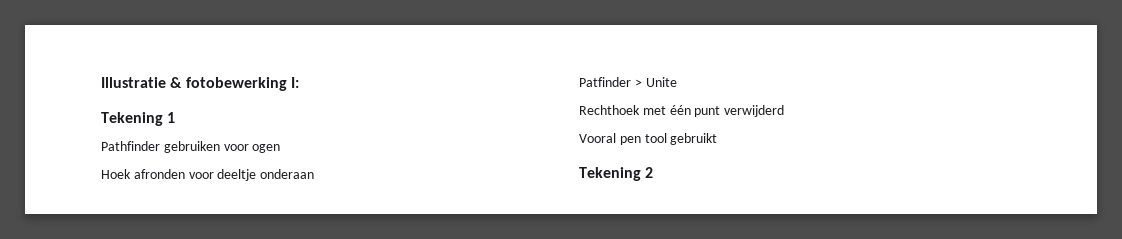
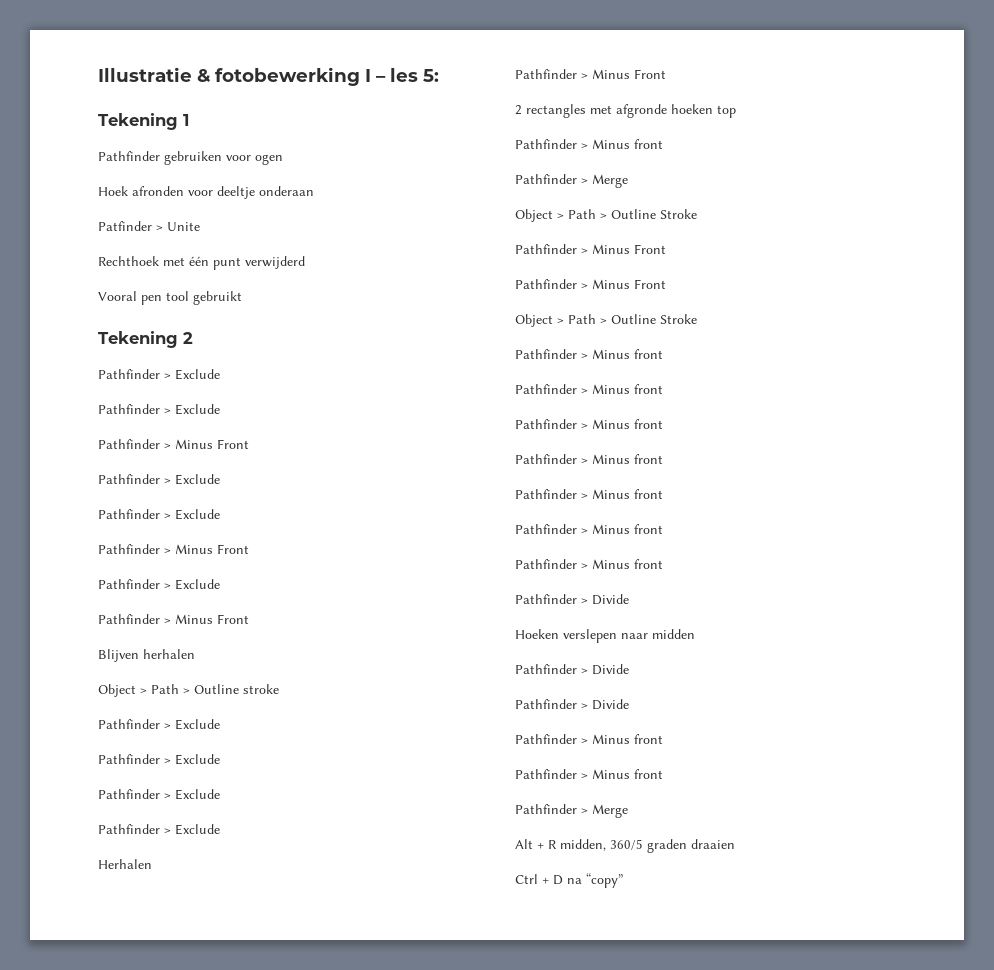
- Illustratie & fotobewerking I:
+ Illustratie & fotobewerking I – les 5:
  Tekening 2
+ Pathfinder > Exclude
+ Pathfinder > Exclude
+ Pathfinder > Minus Front
+ Pathfinder > Exclude
+ Pathfinder > Exclude
+ Pathfinder > Minus Front
+ Pathfinder > Exclude
+ Pathfinder > Minus Front
+ Blijven herhalen
+ Object > Path > Outline stroke
+ Pathfinder > Exclude
+ Pathfinder > Exclude
+ Pathfinder > Exclude
+ Pathfinder > Exclude
+ Herhalen
+ Pathfinder > Minus Front
+ 2 rectangles met afgronde hoeken top
+ Pathfinder > Minus front
+ Pathfinder > Merge
+ Object > Path > Outline Stroke
+ Pathfinder > Minus Front
+ Pathfinder > Minus Front
+ Object > Path > Outline Stroke
+ Pathfinder > Minus front
+ Pathfinder > Minus front
+ Pathfinder > Minus front
+ Pathfinder > Minus front
+ Pathfinder > Minus front
+ Pathfinder > Minus front
+ Pathfinder > Minus front
+ Pathfinder > Divide
+ Hoeken verslepen naar midden
+ Pathfinder > Divide
+ Pathfinder > Divide
+ Pathfinder > Minus front
+ Pathfinder > Minus front
+ Pathfinder > Merge
+ Alt + R midden, 360/5 graden draaien
+ Ctrl + D na “copy”

